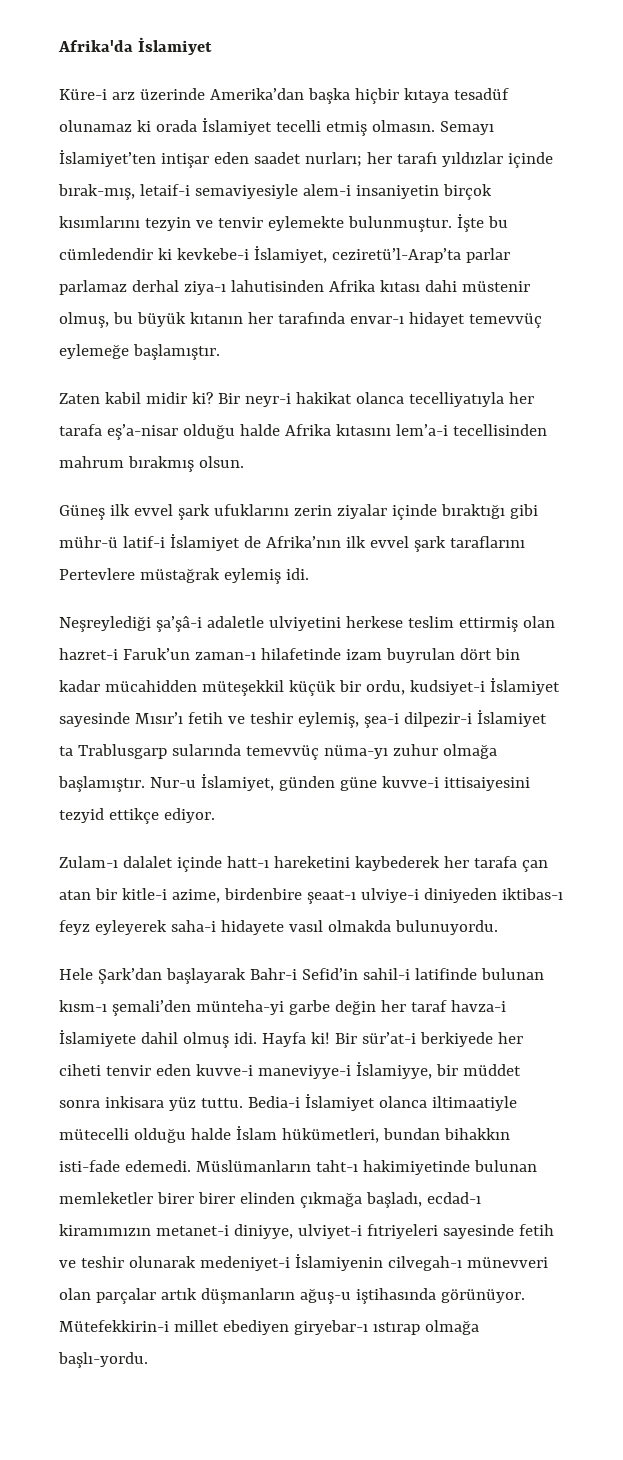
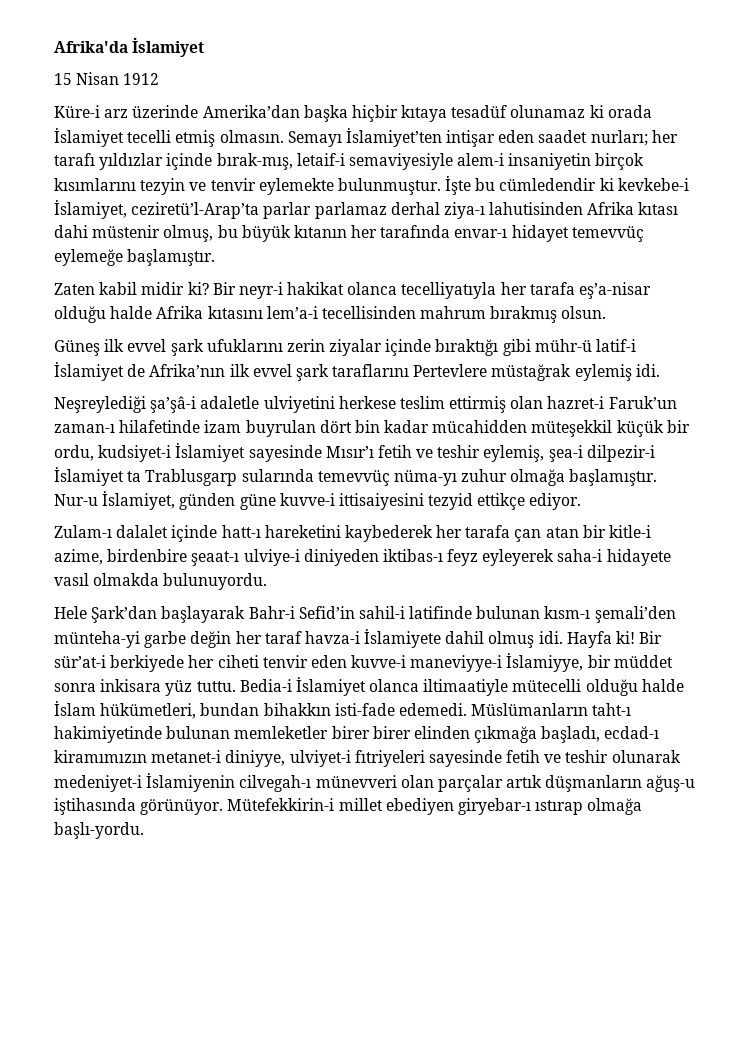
+ 15 Nisan 1912

